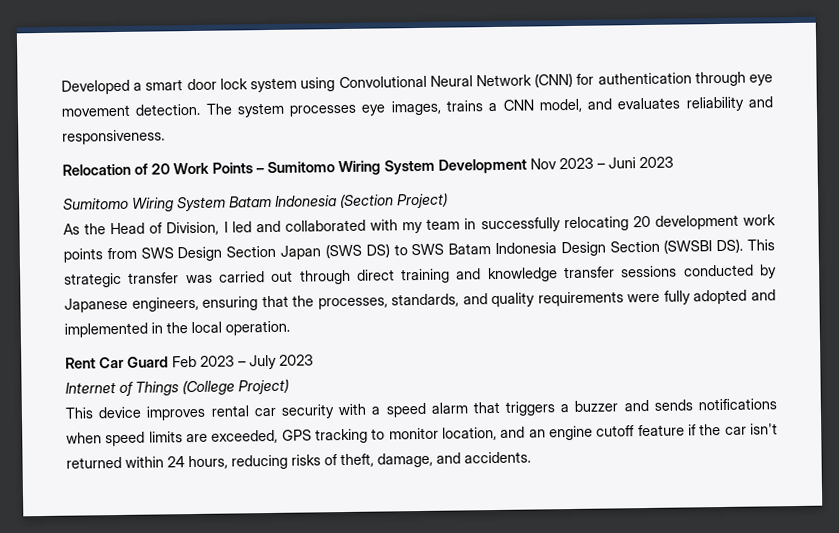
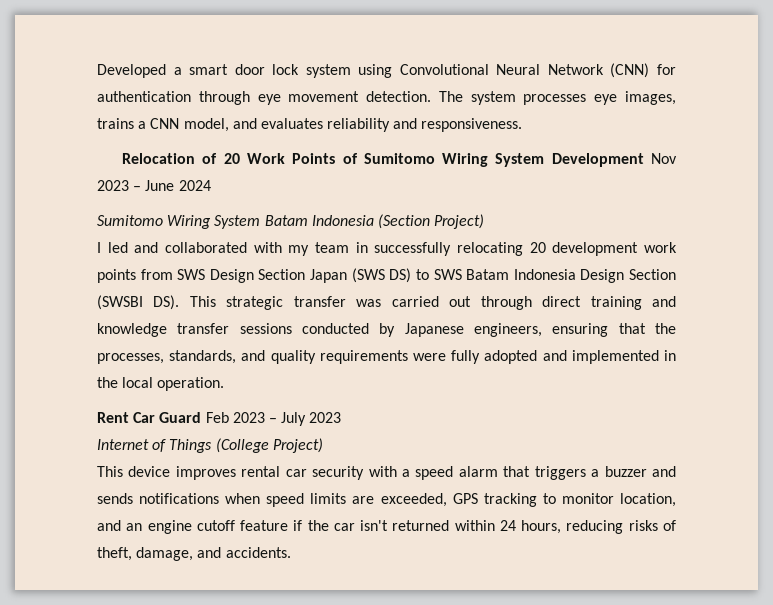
- Relocation of 20 Work Points – Sumitomo Wiring System Development Nov 2023 – Juni 2023
+ Relocation of 20 Work Points of Sumitomo Wiring System Development Nov 2023 – June 2024
- As the Head of Division, I led and collaborated with my team in successfully relocating 20 development work points from SWS Design Section Japan (SWS DS) to SWS Batam Indonesia Design Section (SWSBI DS). This strategic transfer was carried out through direct training and knowledge transfer sessions conducted by Japanese engineers, ensuring that the processes, standards, and quality requirements were fully adopted and implemented in the local operation.
+ I led and collaborated with my team in successfully relocating 20 development work points from SWS Design Section Japan (SWS DS) to SWS Batam Indonesia Design Section (SWSBI DS). This strategic transfer was carried out through direct training and knowledge transfer sessions conducted by Japanese engineers, ensuring that the processes, standards, and quality requirements were fully adopted and implemented in the local operation.

